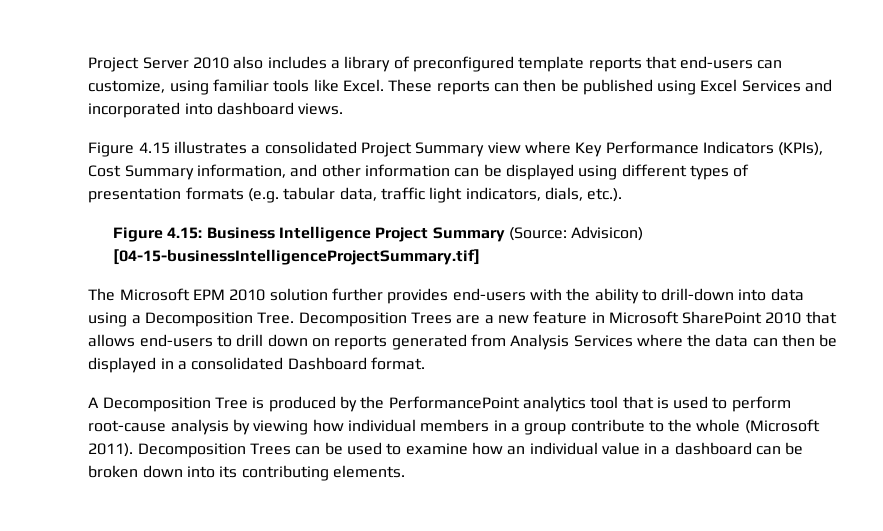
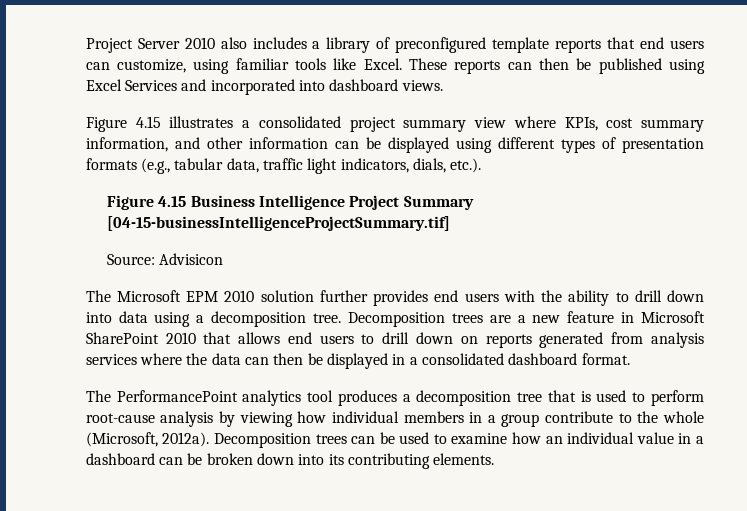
- Project Server 2010 also includes a library of preconfigured template reports that end-users can customize, using familiar tools like Excel.
+ Project Server 2010 also includes a library of preconfigured template reports that end users can customize, using familiar tools like Excel.
- Figure 4.15 illustrates a consolidated Project Summary view where Key Performance Indicators (KPIs), Cost Summary information, and other information can be displayed using different types of presentation formats (e.g. tabular data, traffic light indicators, dials, etc.).
+ Figure 4.15 illustrates a consolidated project summary view where KPIs, cost summary information, and other information can be displayed using different types of presentation formats (e.g., tabular data, traffic light indicators, dials, etc.).
- Figure 4.15: Business Intelligence Project Summary (Source: Advisicon) [04-15-businessIntelligenceProjectSummary.tif]
+ Figure 4.15 Business Intelligence Project Summary [04-15-businessIntelligenceProjectSummary.tif]
+ Source: Advisicon
- The Microsoft EPM 2010 solution further provides end-users with the ability to drill-down into data using a Decomposition Tree. Decomposition Trees are a new feature in Microsoft SharePoint 2010 that allows end-users to drill down on reports generated from Analysis Services where the data can then be displayed in a consolidated Dashboard format.
+ The Microsoft EPM 2010 solution further provides end users with the ability to drill down into data using a decomposition tree. Decomposition trees are a new feature in Microsoft SharePoint 2010 that allows end users to drill down on reports generated from analysis services where the data can then be displayed in a consolidated dashboard format.
- A Decomposition Tree is produced by the PerformancePoint analytics tool that is used to perform root-cause analysis by viewing how individual members in a group contribute to the whole (Microsoft 2011). Decomposition Trees can be used to examine how an individual value in a dashboard can be broken down into its contributing elements.
+ The PerformancePoint analytics tool produces a decomposition tree that is used to perform root-cause analysis by viewing how individual members in a group contribute to the whole (Microsoft, 2012a). Decomposition trees can be used to examine how an individual value in a dashboard can be broken down into its contributing elements.

